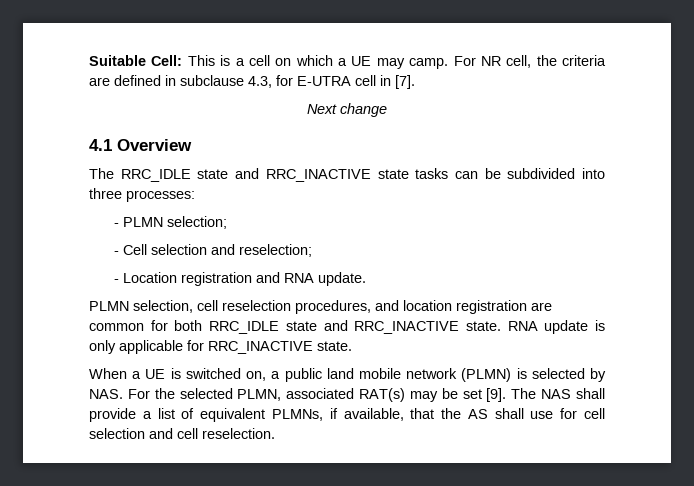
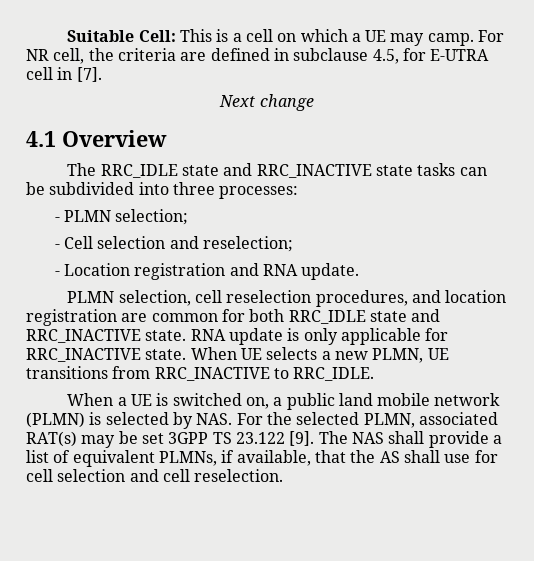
- For NR cell, the criteria are defined in subclause 4.3, for E-UTRA cell in [7].
+ For NR cell, the criteria are defined in subclause 4.5, for E-UTRA cell in [7].
+ When UE selects a new PLMN, UE transitions from RRC_INACTIVE to RRC_IDLE.
- When a UE is switched on, a public land mobile network (PLMN) is selected by NAS. For the selected PLMN, associated RAT(s) may be set [9].
+ When a UE is switched on, a public land mobile network (PLMN) is selected by NAS. For the selected PLMN, associated RAT(s) may be set 3GPP TS 23.122 [9].

